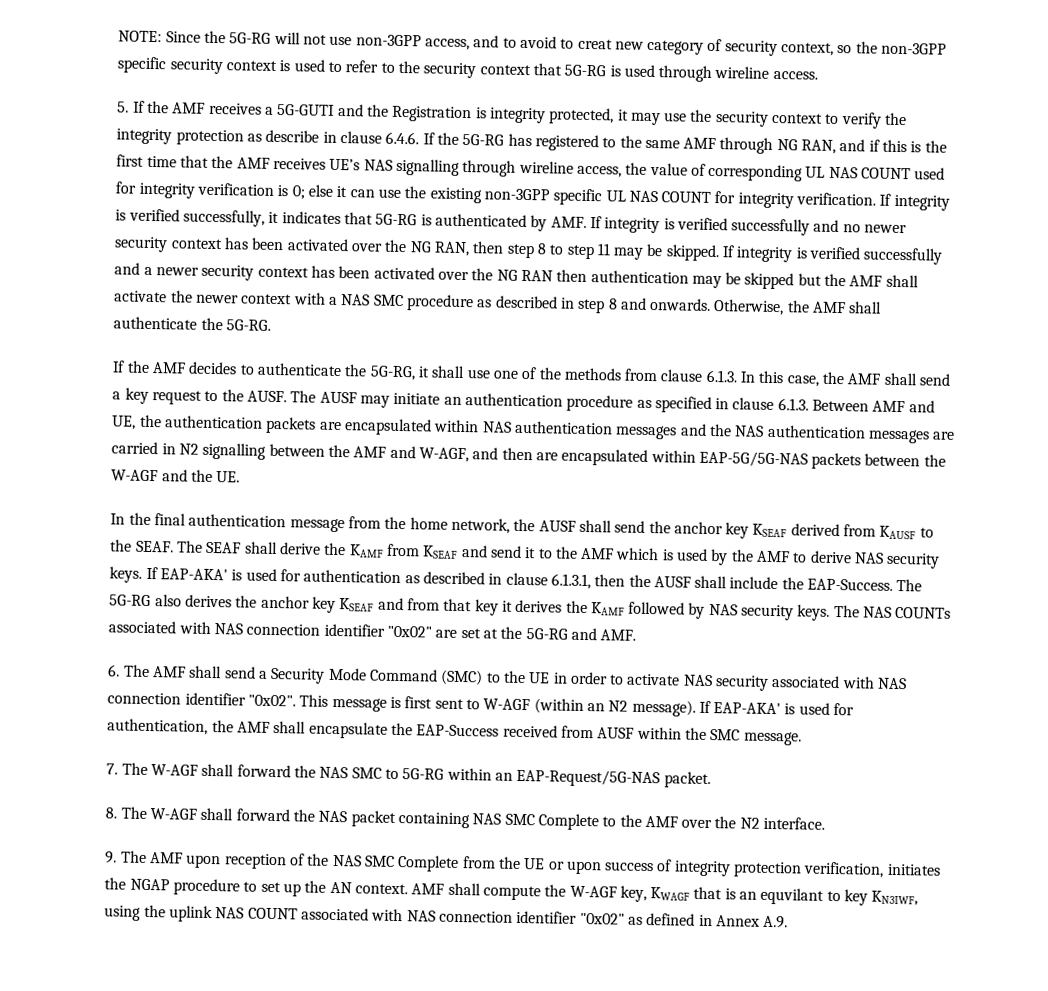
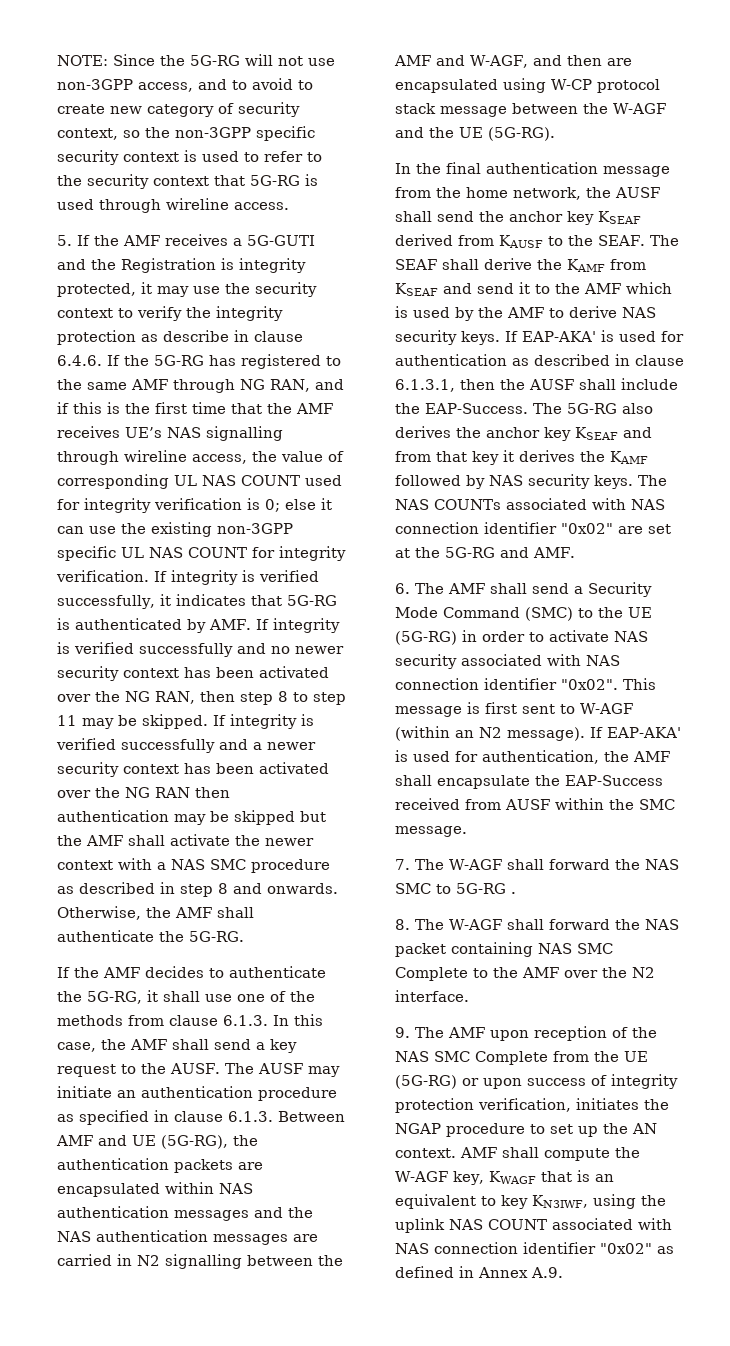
- NOTE: Since the 5G-RG will not use non-3GPP access, and to avoid to creat new category of security context, so the non-3GPP specific security context is used to refer to the security context that 5G-RG is used through wireline access.
+ NOTE: Since the 5G-RG will not use non-3GPP access, and to avoid to create new category of security context, so the non-3GPP specific security context is used to refer to the security context that 5G-RG is used through wireline access.
- The AUSF may initiate an authentication procedure as specified in clause 6.1.3. Between AMF and UE, the authentication packets are encapsulated within NAS authentication messages and the NAS authentication messages are carried in N2 signalling between the AMF and W-AGF, and then are encapsulated within EAP-5G/5G-NAS packets between the W-AGF and the UE.
+ The AUSF may initiate an authentication procedure as specified in clause 6.1.3. Between AMF and UE (5G-RG), the authentication packets are encapsulated within NAS authentication messages and the NAS authentication messages are carried in N2 signalling between the AMF and W-AGF, and then are encapsulated using W-CP protocol stack message between the W-AGF and the UE (5G-RG).
- 6. The AMF shall send a Security Mode Command (SMC) to the UE in order to activate NAS security associated with NAS connection identifier "0x02".
+ 6. The AMF shall send a Security Mode Command (SMC) to the UE (5G-RG) in order to activate NAS security associated with NAS connection identifier "0x02".
- 7. The W-AGF shall forward the NAS SMC to 5G-RG within an EAP-Request/5G-NAS packet.
+ 7. The W-AGF shall forward the NAS SMC to 5G-RG .
- 9. The AMF upon reception of the NAS SMC Complete from the UE or upon success of integrity protection verification, initiates the NGAP procedure to set up the AN context.
+ 9. The AMF upon reception of the NAS SMC Complete from the UE (5G-RG) or upon success of integrity protection verification, initiates the NGAP procedure to set up the AN context.
- AMF shall compute the W-AGF key, KWAGF that is an equvilant to key KN3IWF, using the uplink NAS COUNT associated with NAS connection identifier "0x02" as defined in Annex A.9.
+ AMF shall compute the W-AGF key, KWAGF that is an equivalent to key KN3IWF, using the uplink NAS COUNT associated with NAS connection identifier "0x02" as defined in Annex A.9.

